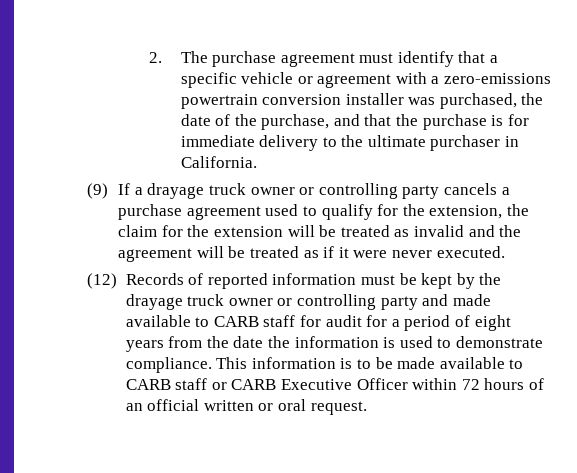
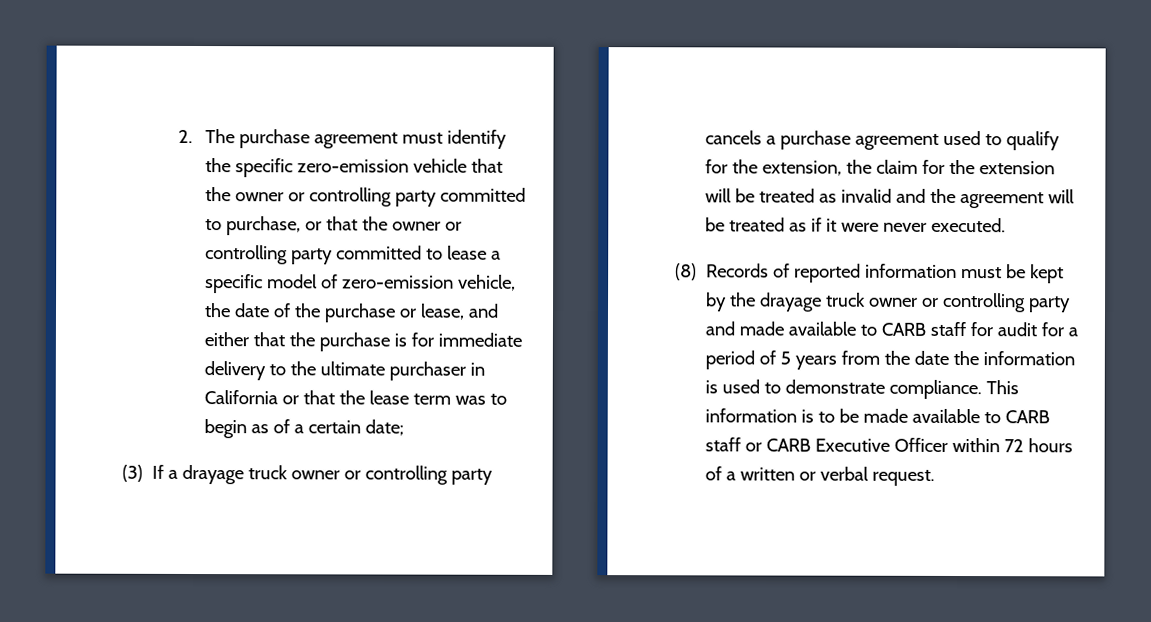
- 2. The purchase agreement must identify that a specific vehicle or agreement with a zero-emissions powertrain conversion installer was purchased, the date of the purchase, and that the purchase is for immediate delivery to the ultimate purchaser in California.
- (9) If a drayage truck owner or controlling party cancels a purchase agreement used to qualify for the extension, the claim for the extension will be treated as invalid and the agreement will be treated as if it were never executed.
+ 2. The purchase agreement must identify the specific zero-emission vehicle that the owner or controlling party committed to purchase, or that the owner or controlling party committed to lease a specific model of zero-emission vehicle, the date of the purchase or lease, and either that the purchase is for immediate delivery to the ultimate purchaser in California or that the lease term was to begin as of a certain date;
+ (3) If a drayage truck owner or controlling party cancels a purchase agreement used to qualify for the extension, the claim for the extension will be treated as invalid and the agreement will be treated as if it were never executed.
- (12) Records of reported information must be kept by the drayage truck owner or controlling party and made available to CARB staff for audit for a period of eight years from the date the information is used to demonstrate compliance.
+ (8) Records of reported information must be kept by the drayage truck owner or controlling party and made available to CARB staff for audit for a period of 5 years from the date the information is used to demonstrate compliance.
- This information is to be made available to CARB staff or CARB Executive Officer within 72 hours of an official written or oral request.
+ This information is to be made available to CARB staff or CARB Executive Officer within 72 hours of a written or verbal request.

